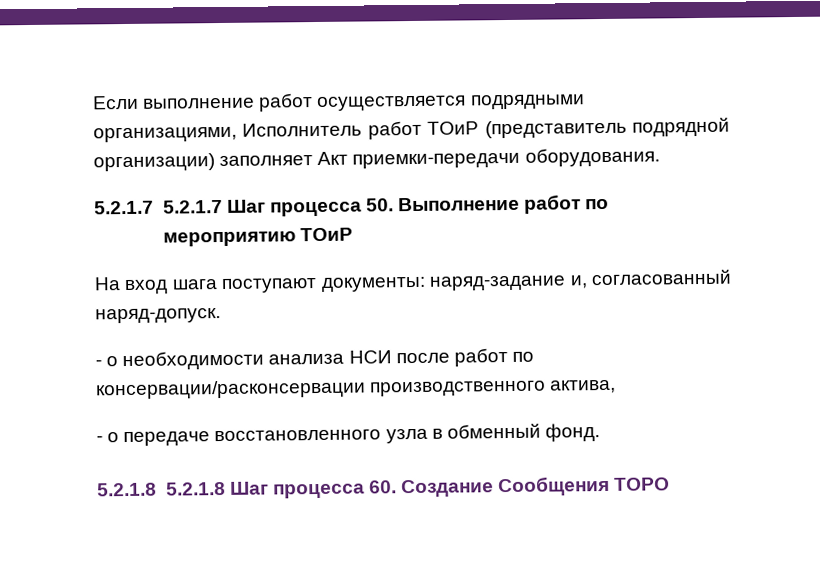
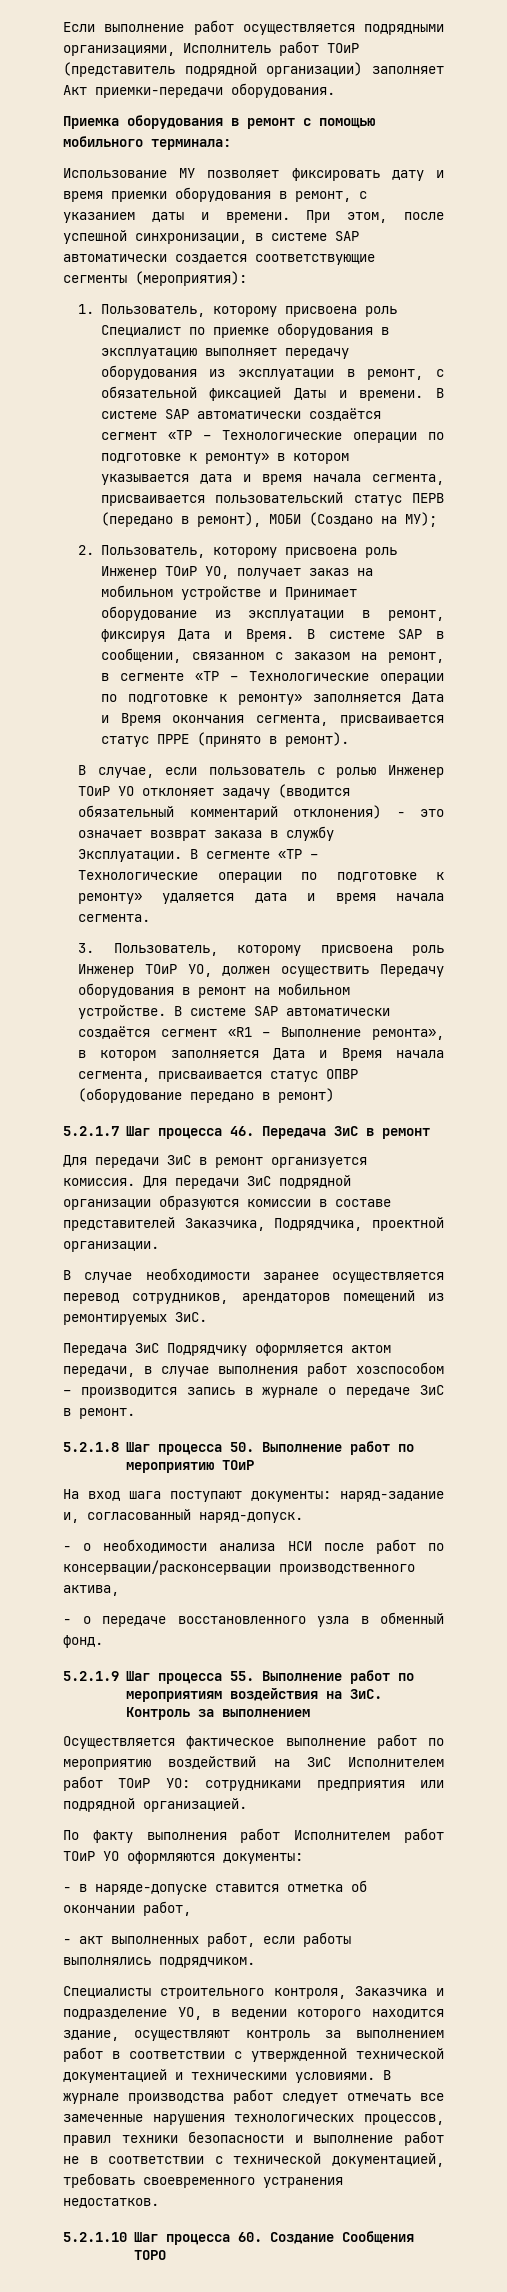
- 5.2.1.7 5.2.1.7 Шаг процесса 50. Выполнение работ по мероприятию ТОиР
+ Приемка оборудования в ремонт с помощью мобильного терминала:
+ Использование МУ позволяет фиксировать дату и время приемки оборудования в ремонт, с указанием даты и времени. При этом, после успешной синхронизации, в системе SAP автоматически создается соответствующие сегменты (мероприятия):
+ 1. Пользователь, которому присвоена роль Специалист по приемке оборудования в эксплуатацию выполняет передачу оборудования из эксплуатации в ремонт, с обязательной фиксацией Даты и времени. В системе SAP автоматически создаётся сегмент «ТР – Технологические операции по подготовке к ремонту» в котором указывается дата и время начала сегмента, присваивается пользовательский статус ПЕРВ (передано в ремонт), МОБИ (Создано на МУ);
+ 2. Пользователь, которому присвоена роль Инженер ТОиР УО, получает заказ на мобильном устройстве и Принимает оборудование из эксплуатации в ремонт, фиксируя Дата и Время. В системе SAP в сообщении, связанном с заказом на ремонт, в сегменте «ТР – Технологические операции по подготовке к ремонту» заполняется Дата и Время окончания сегмента, присваивается статус ПРРЕ (принято в ремонт).
+ В случае, если пользователь с ролью Инженер ТОиР УО отклоняет задачу (вводится обязательный комментарий отклонения) - это означает возврат заказа в службу Эксплуатации. В сегменте «ТР – Технологические операции по подготовке к ремонту» удаляется дата и время начала сегмента.
+ 3. Пользователь, которому присвоена роль Инженер ТОиР УО, должен осуществить Передачу оборудования в ремонт на мобильном устройстве. В системе SAP автоматически создаётся сегмент «R1 – Выполнение ремонта», в котором заполняется Дата и Время начала сегмента, присваивается статус ОПВР (оборудование передано в ремонт)
+ 5.2.1.7 Шаг процесса 46. Передача ЗиС в ремонт
+ Для передачи ЗиС в ремонт организуется комиссия. Для передачи ЗиС подрядной организации образуются комиссии в составе представителей Заказчика, Подрядчика, проектной организации.
+ В случае необходимости заранее осуществляется перевод сотрудников, арендаторов помещений из ремонтируемых ЗиС.
+ Передача ЗиС Подрядчику оформляется актом передачи, в случае выполнения работ хозспособом – производится запись в журнале о передаче ЗиС в ремонт.
+ 5.2.1.8 Шаг процесса 50. Выполнение работ по мероприятию ТОиР
- 5.2.1.8 5.2.1.8 Шаг процесса 60. Создание Сообщения ТОРО
+ 5.2.1.9 Шаг процесса 55. Выполнение работ по мероприятиям воздействия на ЗиС. Контроль за выполнением
+ Осуществляется фактическое выполнение работ по мероприятию воздействий на ЗиС Исполнителем работ ТОиР УО: сотрудниками предприятия или подрядной организацией.
+ По факту выполнения работ Исполнителем работ ТОиР УО оформляются документы:
+ - в наряде-допуске ставится отметка об окончании работ,
+ - акт выполненных работ, если работы выполнялись подрядчиком.
+ Специалисты строительного контроля, Заказчика и подразделение УО, в ведении которого находится здание, осуществляют контроль за выполнением работ в соответствии с утвержденной технической документацией и техническими условиями. В журнале производства работ следует отмечать все замеченные нарушения технологических процессов, правил техники безопасности и выполнение работ не в соответствии с технической документацией, требовать своевременного устранения недостатков.
+ 5.2.1.10 Шаг процесса 60. Создание Сообщения ТОРО

